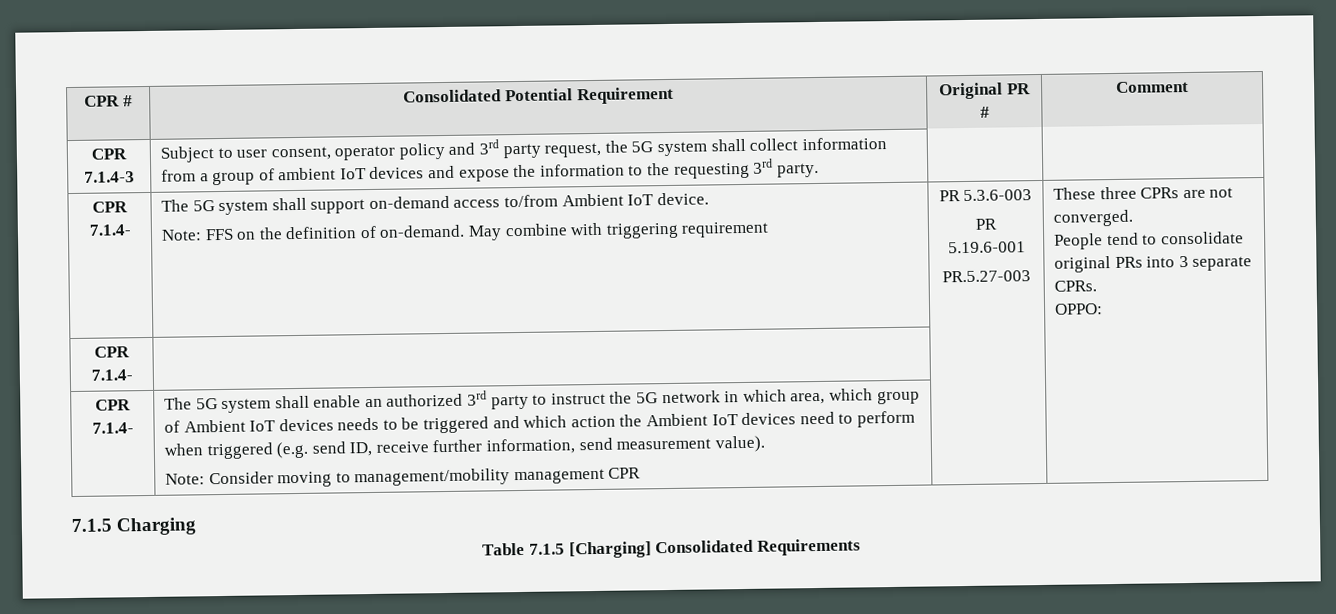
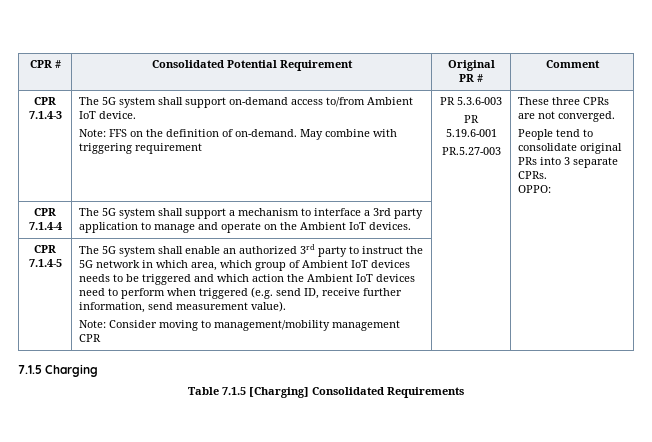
- Subject to user consent, operator policy and 3rd party request, the 5G system shall collect information from a group of ambient IoT devices and expose the information to the requesting 3rd party. | |
- CPR 7.1.4-
- CPR 7.1.4- | | |
- CPR 7.1.4-
+ CPR 7.1.4-4 | The 5G system shall support a mechanism to interface a 3rd party application to manage and operate on the Ambient IoT devices. | |
+ CPR 7.1.4-5

